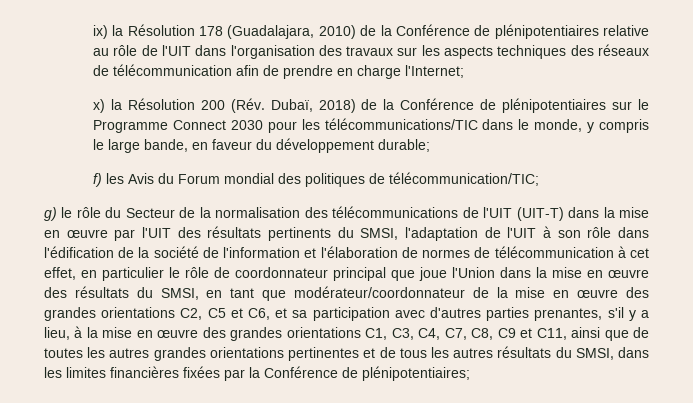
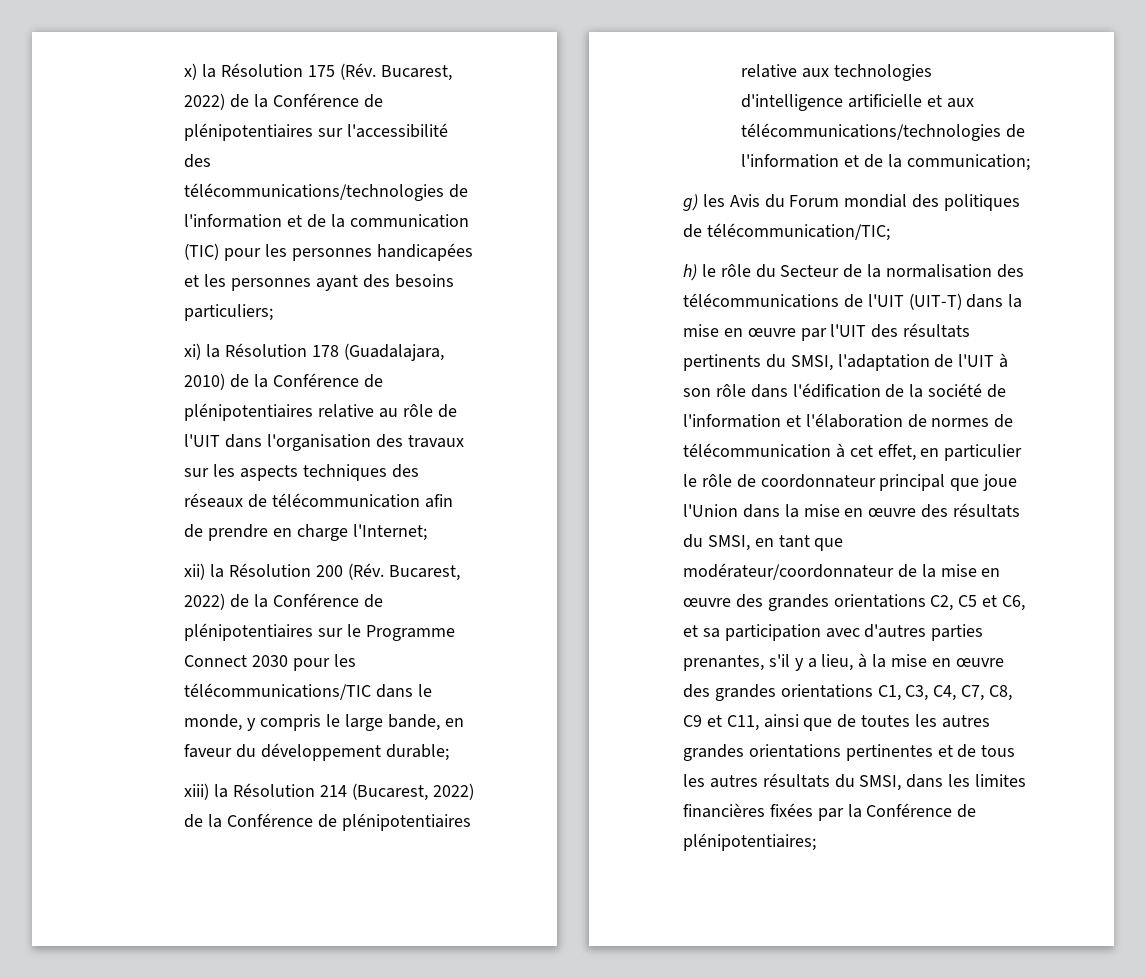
- ix) la Résolution 178 (Guadalajara, 2010) de la Conférence de plénipotentiaires relative au rôle de l'UIT dans l'organisation des travaux sur les aspects techniques des réseaux de télécommunication afin de prendre en charge l'Internet;
+ x) la Résolution 175 (Rév. Bucarest, 2022) de la Conférence de plénipotentiaires sur l'accessibilité des télécommunications/technologies de l'information et de la communication (TIC) pour les personnes handicapées et les personnes ayant des besoins particuliers;
+ xi) la Résolution 178 (Guadalajara, 2010) de la Conférence de plénipotentiaires relative au rôle de l'UIT dans l'organisation des travaux sur les aspects techniques des réseaux de télécommunication afin de prendre en charge l'Internet;
- x) la Résolution 200 (Rév. Dubaï, 2018) de la Conférence de plénipotentiaires sur le Programme Connect 2030 pour les télécommunications/TIC dans le monde, y compris le large bande, en faveur du développement durable;
+ xii) la Résolution 200 (Rév. Bucarest, 2022) de la Conférence de plénipotentiaires sur le Programme Connect 2030 pour les télécommunications/TIC dans le monde, y compris le large bande, en faveur du développement durable;
- f) les Avis du Forum mondial des politiques de télécommunication/TIC;
+ xiii) la Résolution 214 (Bucarest, 2022) de la Conférence de plénipotentiaires relative aux technologies d'intelligence artificielle et aux télécommunications/technologies de l'information et de la communication;
+ g) les Avis du Forum mondial des politiques de télécommunication/TIC;
- g) le rôle du Secteur de la normalisation des télécommunications de l'UIT (UIT-T) dans la mise en œuvre par l'UIT des résultats pertinents du SMSI, l'adaptation de l'UIT à son rôle dans l'édification de la société de l'information et l'élaboration de normes de télécommunication à cet effet, en particulier le rôle de coordonnateur principal que joue l'Union dans la mise en œuvre des résultats du SMSI, en tant que modérateur/coordonnateur de la mise en œuvre des grandes orientations C2, C5 et C6, et sa participation avec d'autres parties prenantes, s'il y a lieu, à la mise en œuvre des grandes orientations C1, C3, C4, C7, C8, C9 et C11, ainsi que de toutes les autres grandes orientations pertinentes et de tous les autres résultats du SMSI, dans les limites financières fixées par la Conférence de plénipotentiaires;
+ h) le rôle du Secteur de la normalisation des télécommunications de l'UIT (UIT-T) dans la mise en œuvre par l'UIT des résultats pertinents du SMSI, l'adaptation de l'UIT à son rôle dans l'édification de la société de l'information et l'élaboration de normes de télécommunication à cet effet, en particulier le rôle de coordonnateur principal que joue l'Union dans la mise en œuvre des résultats du SMSI, en tant que modérateur/coordonnateur de la mise en œuvre des grandes orientations C2, C5 et C6, et sa participation avec d'autres parties prenantes, s'il y a lieu, à la mise en œuvre des grandes orientations C1, C3, C4, C7, C8, C9 et C11, ainsi que de toutes les autres grandes orientations pertinentes et de tous les autres résultats du SMSI, dans les limites financières fixées par la Conférence de plénipotentiaires;

